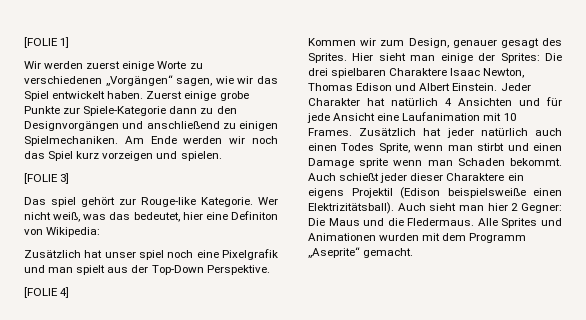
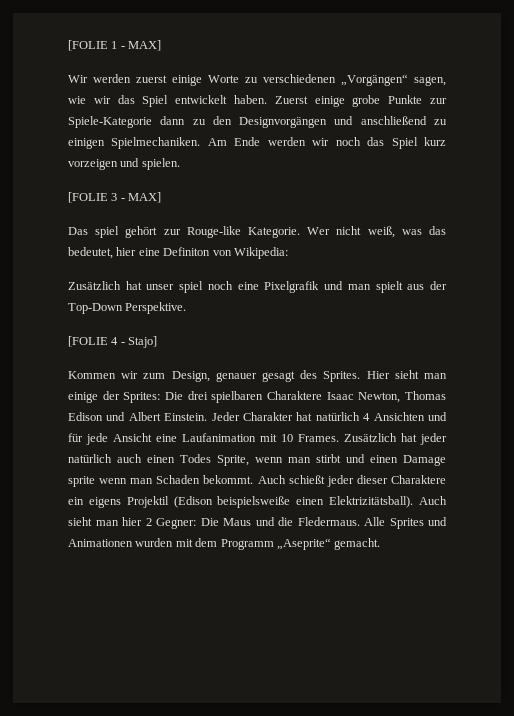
- [FOLIE 1]
+ [FOLIE 1 - MAX]
- [FOLIE 3]
+ [FOLIE 3 - MAX]
- [FOLIE 4]
+ [FOLIE 4 - Stajo]

